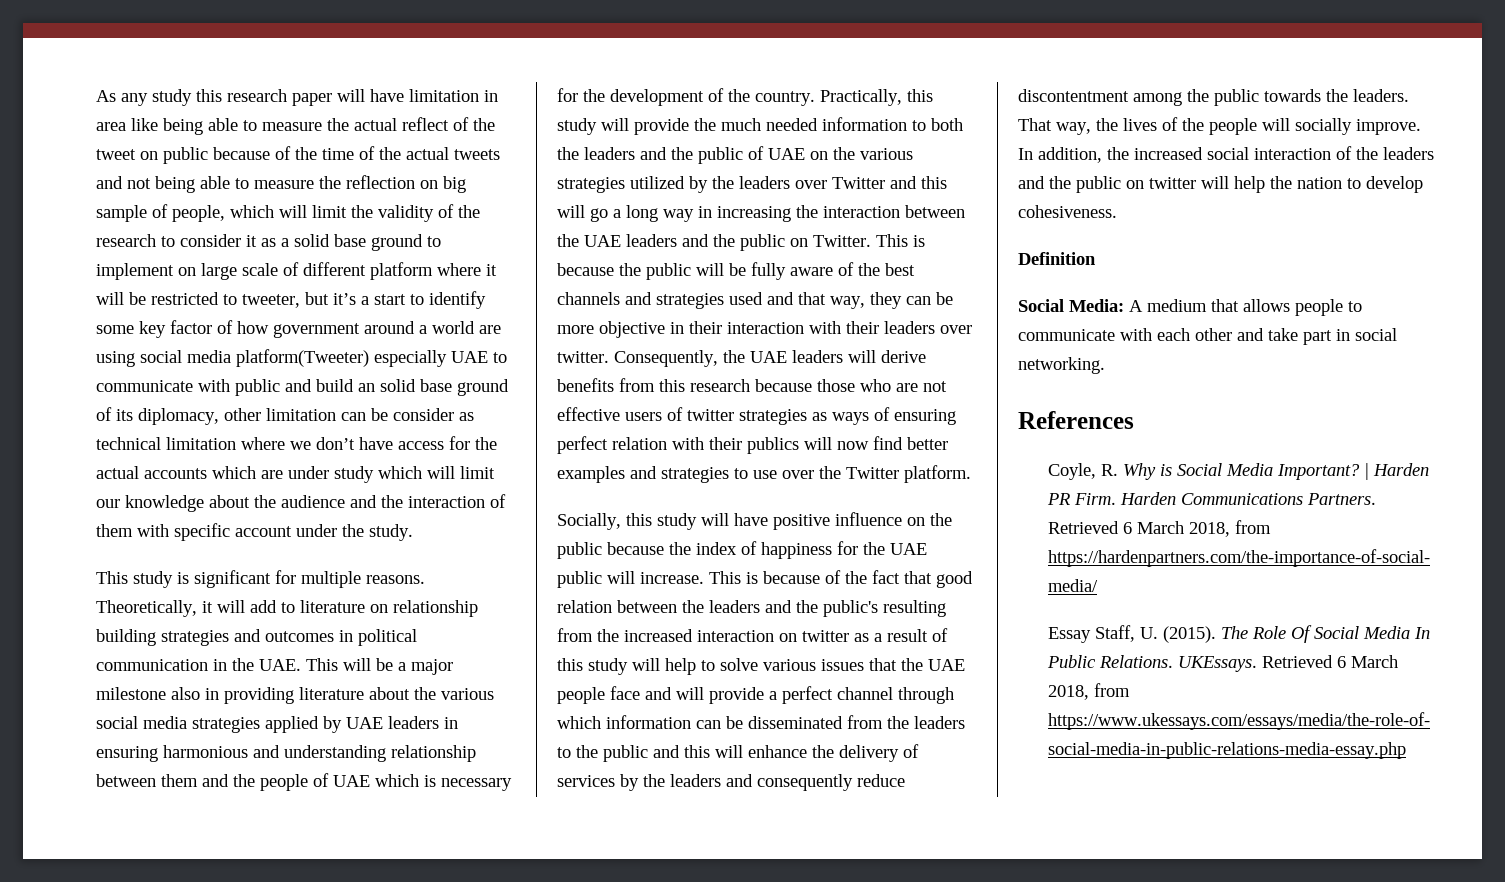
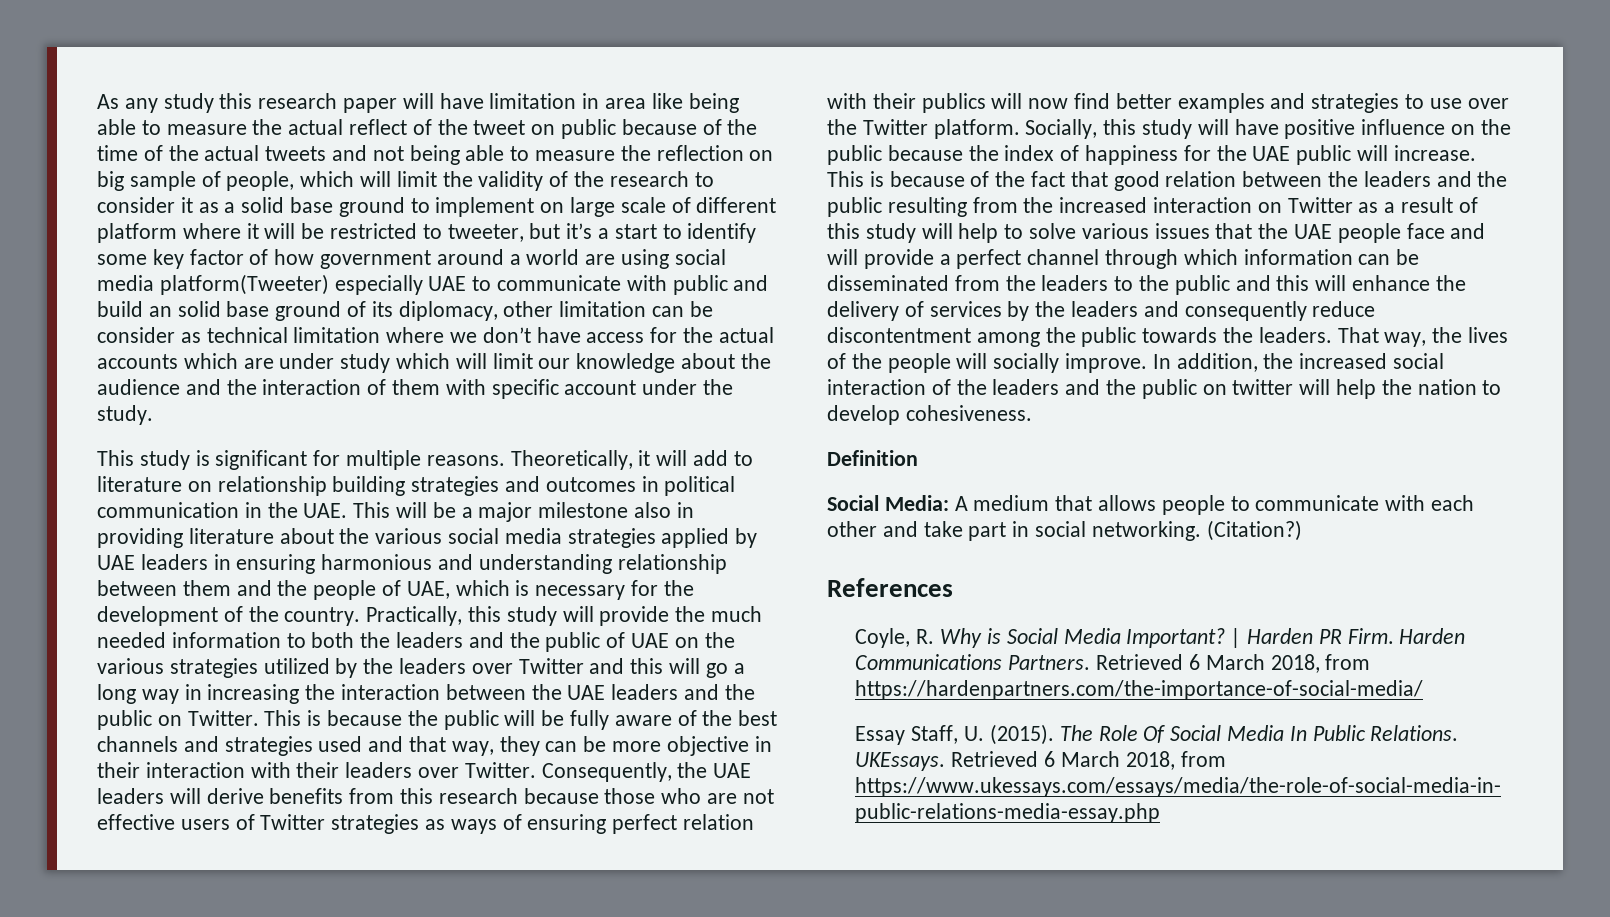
- Theoretically, it will add to literature on relationship building strategies and outcomes in political communication in the UAE. This will be a major milestone also in providing literature about the various social media strategies applied by UAE leaders in ensuring harmonious and understanding relationship between them and the people of UAE which is necessary for the development of the country.
+ Theoretically, it will add to literature on relationship building strategies and outcomes in political communication in the UAE. This will be a major milestone also in providing literature about the various social media strategies applied by UAE leaders in ensuring harmonious and understanding relationship between them and the people of UAE, which is necessary for the development of the country.
- This is because the public will be fully aware of the best channels and strategies used and that way, they can be more objective in their interaction with their leaders over twitter.
+ This is because the public will be fully aware of the best channels and strategies used and that way, they can be more objective in their interaction with their leaders over Twitter.
- Consequently, the UAE leaders will derive benefits from this research because those who are not effective users of twitter strategies as ways of ensuring perfect relation with their publics will now find better examples and strategies to use over the Twitter platform.
- Socially, this study will have positive influence on the public because the index of happiness for the UAE public will increase.
+ Consequently, the UAE leaders will derive benefits from this research because those who are not effective users of Twitter strategies as ways of ensuring perfect relation with their publics will now find better examples and strategies to use over the Twitter platform. Socially, this study will have positive influence on the public because the index of happiness for the UAE public will increase.
- This is because of the fact that good relation between the leaders and the public's resulting from the increased interaction on twitter as a result of this study will help to solve various issues that the UAE people face and will provide a perfect channel through which information can be disseminated from the leaders to the public and this will enhance the delivery of services by the leaders and consequently reduce discontentment among the public towards the leaders.
+ This is because of the fact that good relation between the leaders and the public resulting from the increased interaction on Twitter as a result of this study will help to solve various issues that the UAE people face and will provide a perfect channel through which information can be disseminated from the leaders to the public and this will enhance the delivery of services by the leaders and consequently reduce discontentment among the public towards the leaders.
+ (Citation?)

